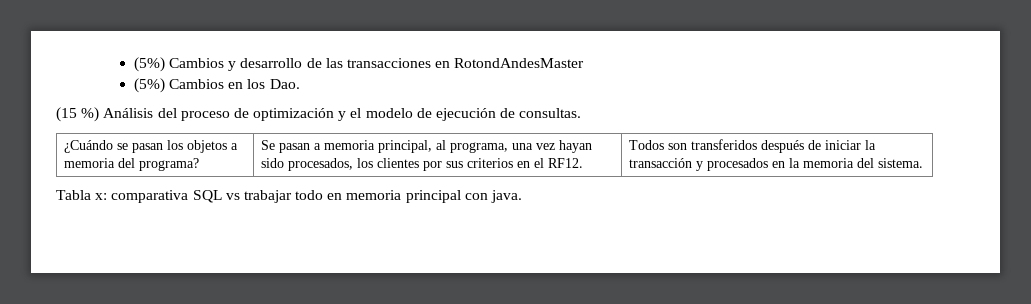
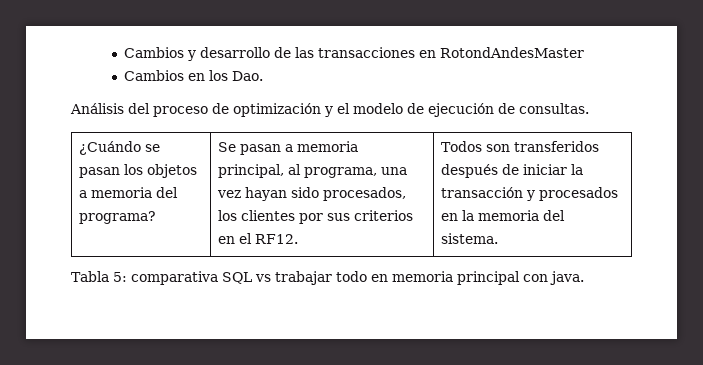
- (5%) Cambios y desarrollo de las transacciones en RotondAndesMaster
+ Cambios y desarrollo de las transacciones en RotondAndesMaster
- (5%) Cambios en los Dao.
+ Cambios en los Dao.
- (15 %) Análisis del proceso de optimización y el modelo de ejecución de consultas.
+ Análisis del proceso de optimización y el modelo de ejecución de consultas.
- Tabla x: comparativa SQL vs trabajar todo en memoria principal con java.
+ Tabla 5: comparativa SQL vs trabajar todo en memoria principal con java.

